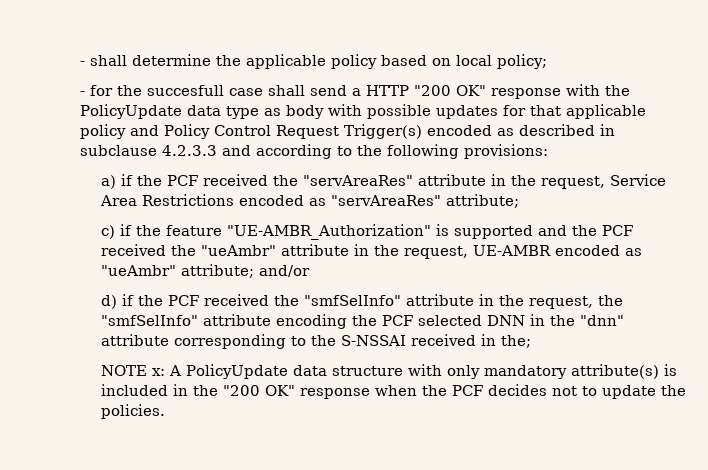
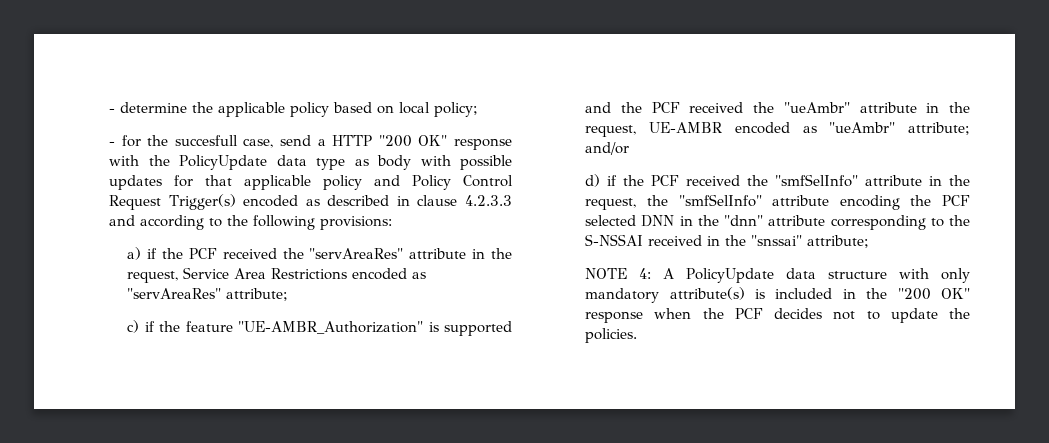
- - shall determine the applicable policy based on local policy;
+ - determine the applicable policy based on local policy;
- - for the succesfull case shall send a HTTP "200 OK" response with the PolicyUpdate data type as body with possible updates for that applicable policy and Policy Control Request Trigger(s) encoded as described in subclause 4.2.3.3 and according to the following provisions:
+ - for the succesfull case, send a HTTP "200 OK" response with the PolicyUpdate data type as body with possible updates for that applicable policy and Policy Control Request Trigger(s) encoded as described in clause 4.2.3.3 and according to the following provisions:
- d) if the PCF received the "smfSelInfo" attribute in the request, the "smfSelInfo" attribute encoding the PCF selected DNN in the "dnn" attribute corresponding to the S-NSSAI received in the;
+ d) if the PCF received the "smfSelInfo" attribute in the request, the "smfSelInfo" attribute encoding the PCF selected DNN in the "dnn" attribute corresponding to the S-NSSAI received in the "snssai" attribute;
- NOTE x: A PolicyUpdate data structure with only mandatory attribute(s) is included in the "200 OK" response when the PCF decides not to update the policies.
+ NOTE 4: A PolicyUpdate data structure with only mandatory attribute(s) is included in the "200 OK" response when the PCF decides not to update the policies.

